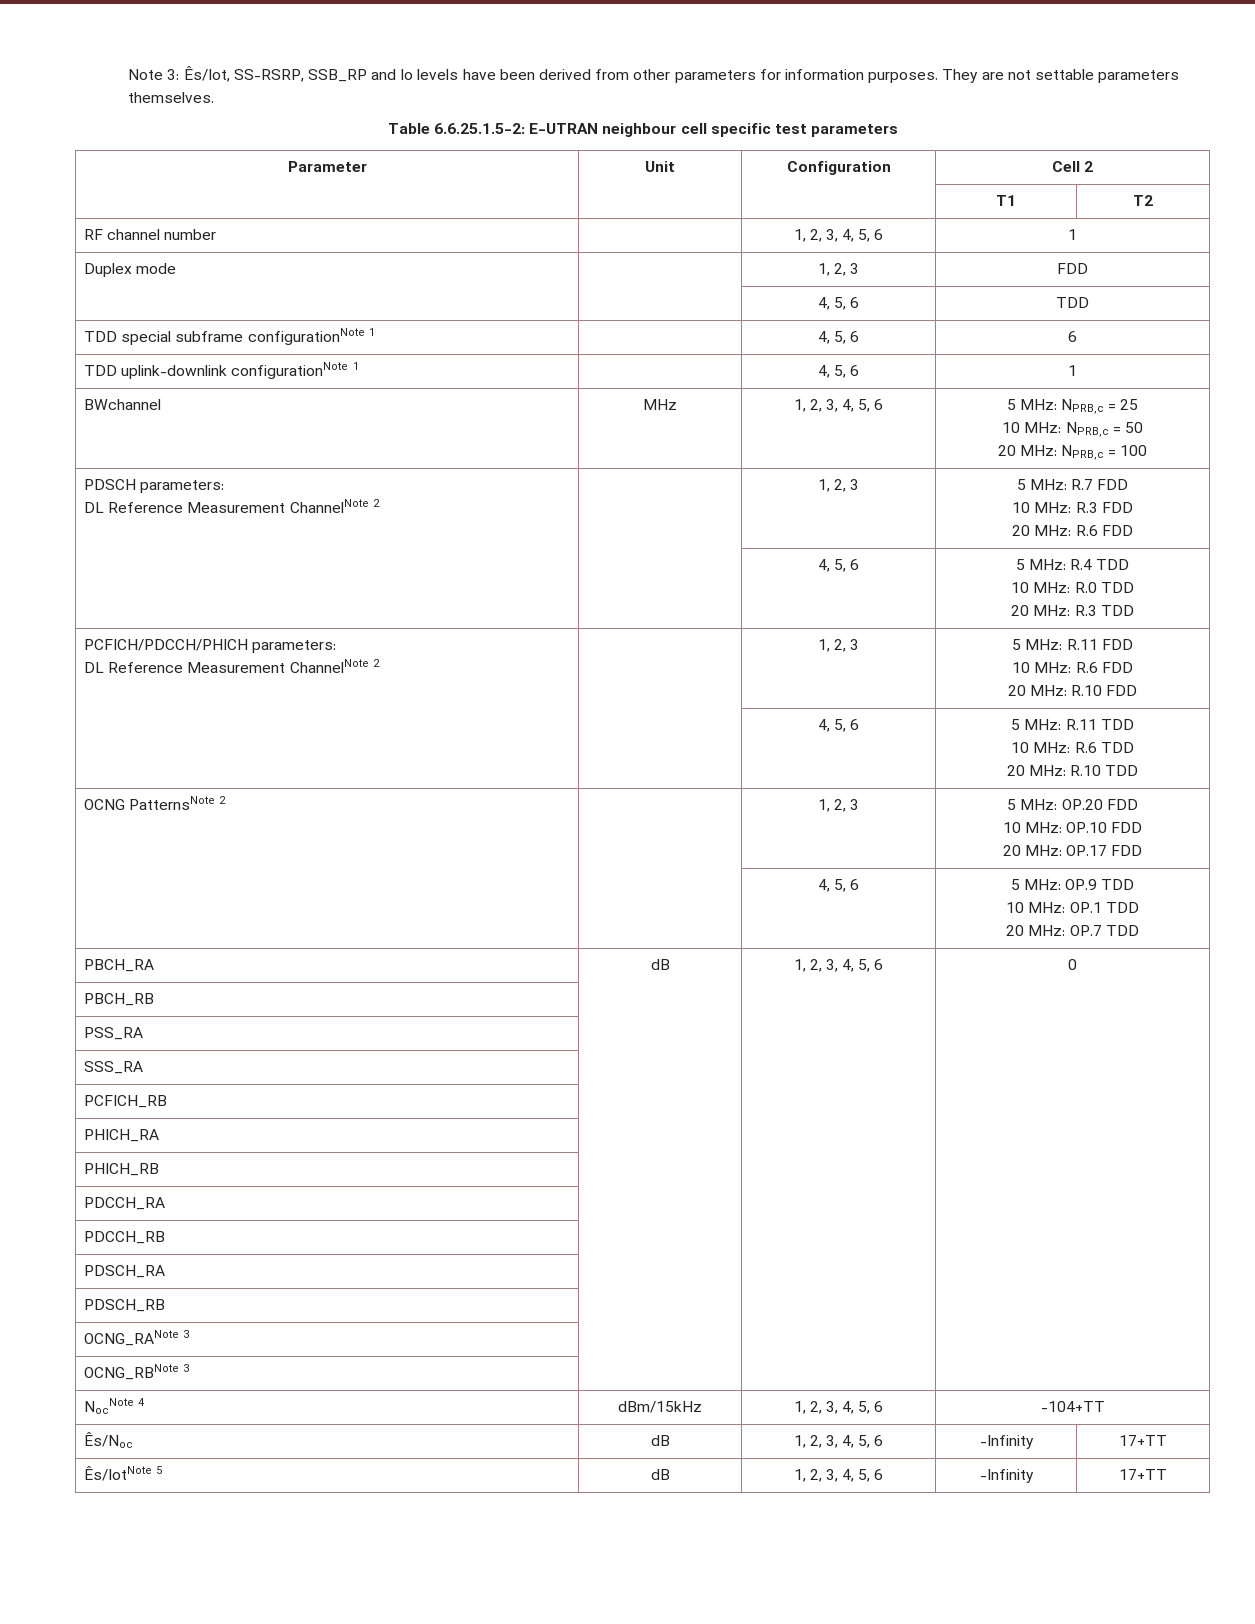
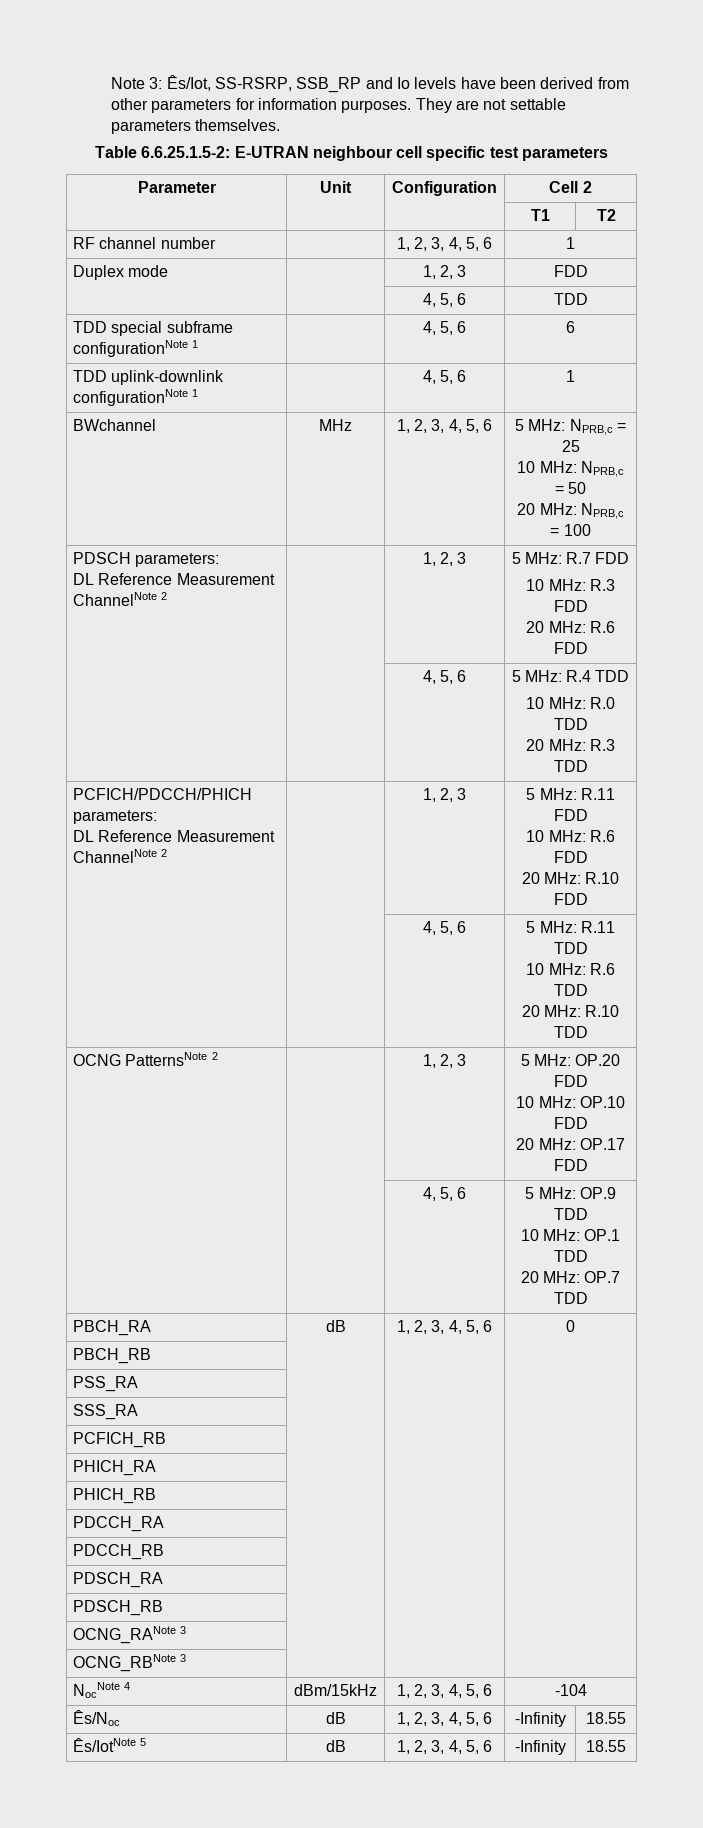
- NocNote 4 | dBm/15kHz | 1, 2, 3, 4, 5, 6 | -104+TT
+ NocNote 4 | dBm/15kHz | 1, 2, 3, 4, 5, 6 | -104
- Ês/Noc | dB | 1, 2, 3, 4, 5, 6 | -Infinity | 17+TT
+ Ês/Noc | dB | 1, 2, 3, 4, 5, 6 | -Infinity | 18.55
- Ês/IotNote 5 | dB | 1, 2, 3, 4, 5, 6 | -Infinity | 17+TT
+ Ês/IotNote 5 | dB | 1, 2, 3, 4, 5, 6 | -Infinity | 18.55

